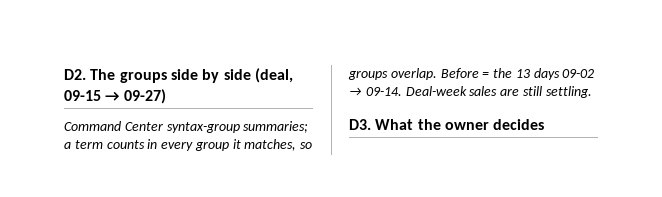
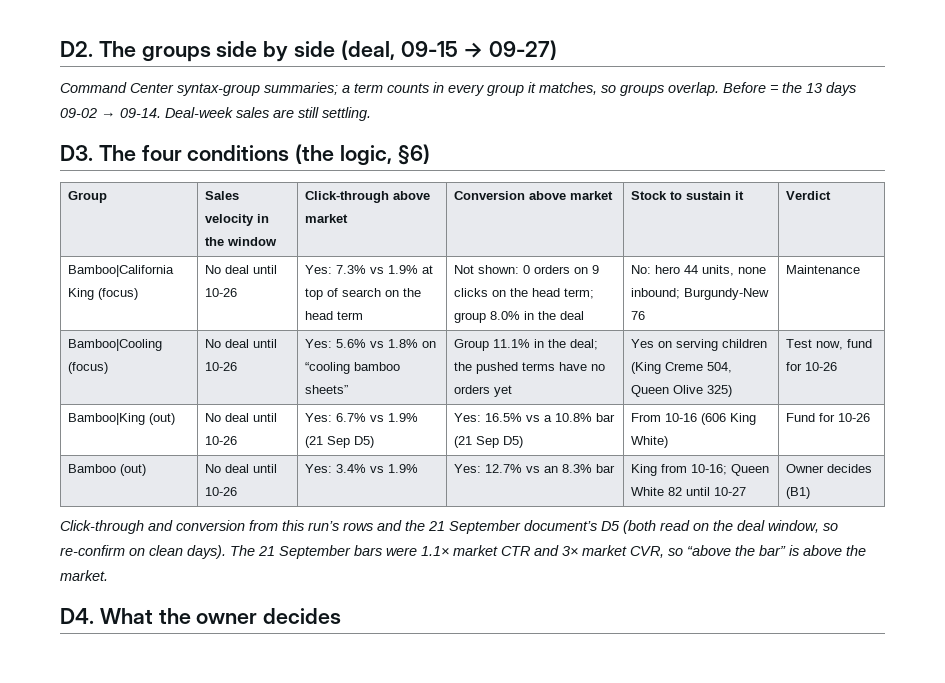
- D3. What the owner decides
+ D3. The four conditions (the logic, §6)
+ Group | Sales velocity in the window | Click-through above market | Conversion above market | Stock to sustain it | Verdict
+ Bamboo|California King (focus) | No deal until 10-26 | Yes: 7.3% vs 1.9% at top of search on the head term | Not shown: 0 orders on 9 clicks on the head term; group 8.0% in the deal | No: hero 44 units, none inbound; Burgundy-New 76 | Maintenance
+ Bamboo|Cooling (focus) | No deal until 10-26 | Yes: 5.6% vs 1.8% on “cooling bamboo sheets” | Group 11.1% in the deal; the pushed terms have no orders yet | Yes on serving children (King Creme 504, Queen Olive 325) | Test now, fund for 10-26
+ Bamboo|King (out) | No deal until 10-26 | Yes: 6.7% vs 1.9% (21 Sep D5) | Yes: 16.5% vs a 10.8% bar (21 Sep D5) | From 10-16 (606 King White) | Fund for 10-26
+ Bamboo (out) | No deal until 10-26 | Yes: 3.4% vs 1.9% | Yes: 12.7% vs an 8.3% bar | King from 10-16; Queen White 82 until 10-27 | Owner decides (B1)
+ Click-through and conversion from this run’s rows and the 21 September document’s D5 (both read on the deal window, so re-confirm on clean days). The 21 September bars were 1.1× market CTR and 3× market CVR, so “above the bar” is above the market.
+ D4. What the owner decides

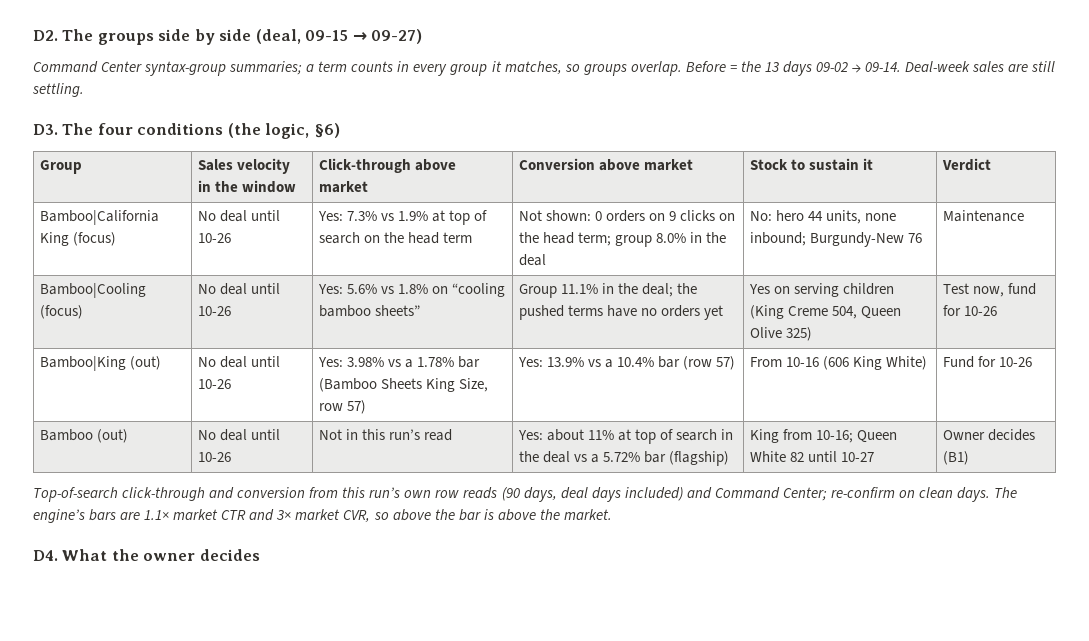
- Bamboo|King (out) | No deal until 10-26 | Yes: 6.7% vs 1.9% (21 Sep D5) | Yes: 16.5% vs a 10.8% bar (21 Sep D5) | From 10-16 (606 King White) | Fund for 10-26
+ Bamboo|King (out) | No deal until 10-26 | Yes: 3.98% vs a 1.78% bar (Bamboo Sheets King Size, row 57) | Yes: 13.9% vs a 10.4% bar (row 57) | From 10-16 (606 King White) | Fund for 10-26
- Bamboo (out) | No deal until 10-26 | Yes: 3.4% vs 1.9% | Yes: 12.7% vs an 8.3% bar | King from 10-16; Queen White 82 until 10-27 | Owner decides (B1)
+ Bamboo (out) | No deal until 10-26 | Not in this run’s read | Yes: about 11% at top of search in the deal vs a 5.72% bar (flagship) | King from 10-16; Queen White 82 until 10-27 | Owner decides (B1)
- Click-through and conversion from this run’s rows and the 21 September document’s D5 (both read on the deal window, so re-confirm on clean days). The 21 September bars were 1.1× market CTR and 3× market CVR, so “above the bar” is above the market.
+ Top-of-search click-through and conversion from this run’s own row reads (90 days, deal days included) and Command Center; re-confirm on clean days. The engine’s bars are 1.1× market CTR and 3× market CVR, so above the bar is above the market.

